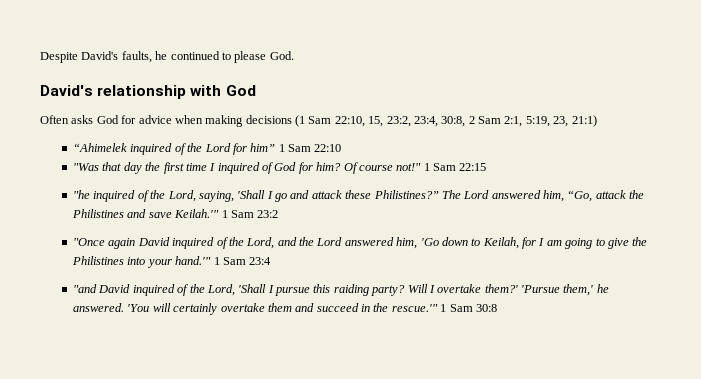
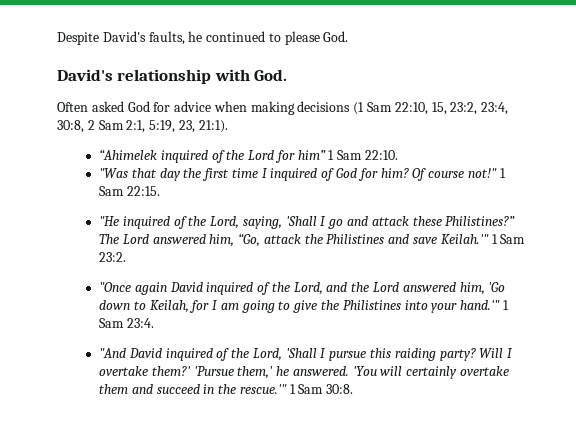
- David's relationship with God
+ David's relationship with God.
- Often asks God for advice when making decisions (1 Sam 22:10, 15, 23:2, 23:4, 30:8, 2 Sam 2:1, 5:19, 23, 21:1)
+ Often asked God for advice when making decisions (1 Sam 22:10, 15, 23:2, 23:4, 30:8, 2 Sam 2:1, 5:19, 23, 21:1).
- “Ahimelek inquired of the Lord for him” 1 Sam 22:10
+ “Ahimelek inquired of the Lord for him” 1 Sam 22:10.
- 1 Sam 22:15
- "he inquired of the Lord, saying, 'Shall I go and attack these Philistines?”
+ 1 Sam 22:15.
+ "He inquired of the Lord, saying, 'Shall I go and attack these Philistines?”
- 1 Sam 23:2
+ 1 Sam 23:2.
- 1 Sam 23:4
- "and David inquired of the Lord, 'Shall I pursue this raiding party?
+ 1 Sam 23:4.
+ "And David inquired of the Lord, 'Shall I pursue this raiding party?
- 1 Sam 30:8
+ 1 Sam 30:8.

